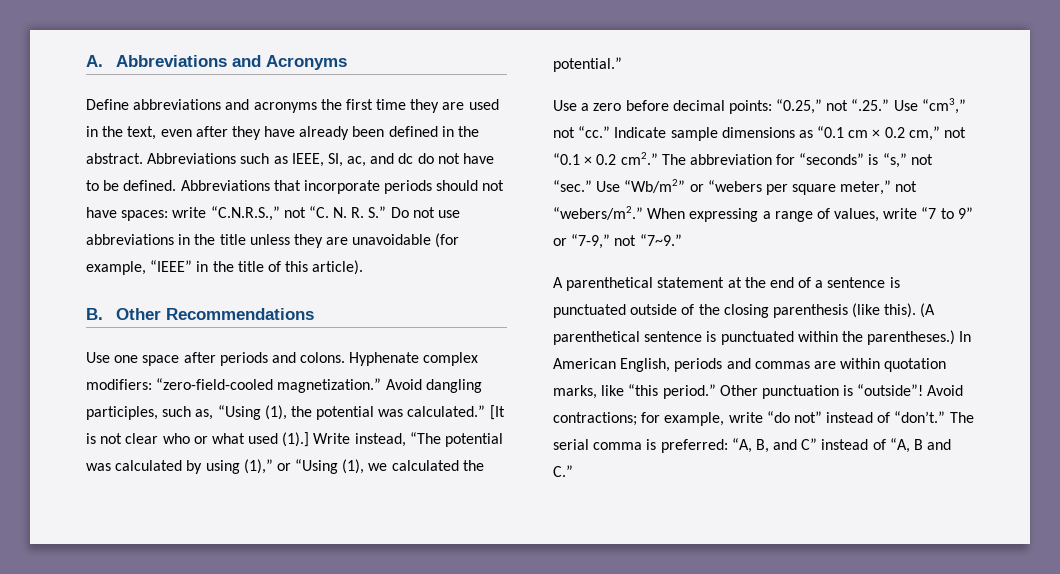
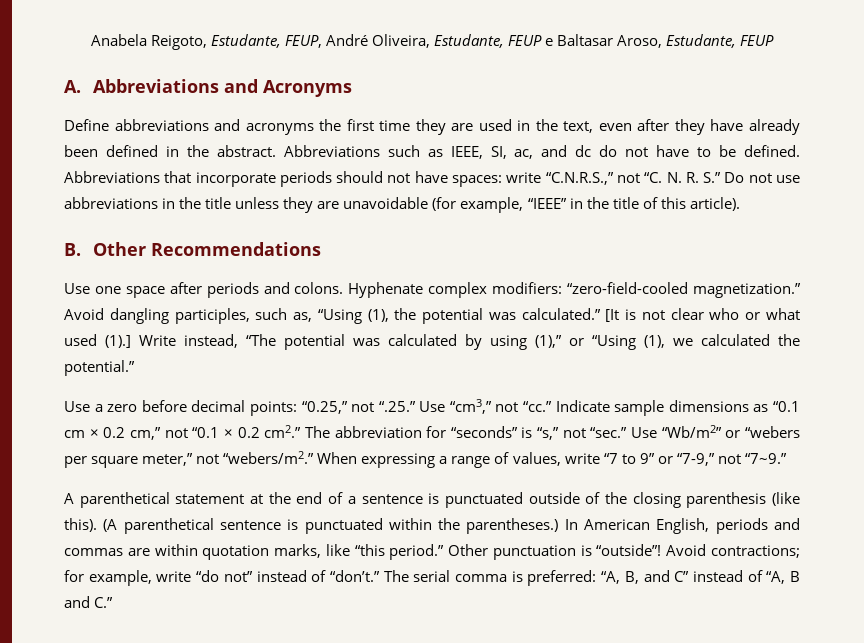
+ Anabela Reigoto, Estudante, FEUP, André Oliveira, Estudante, FEUP e Baltasar Aroso, Estudante, FEUP

